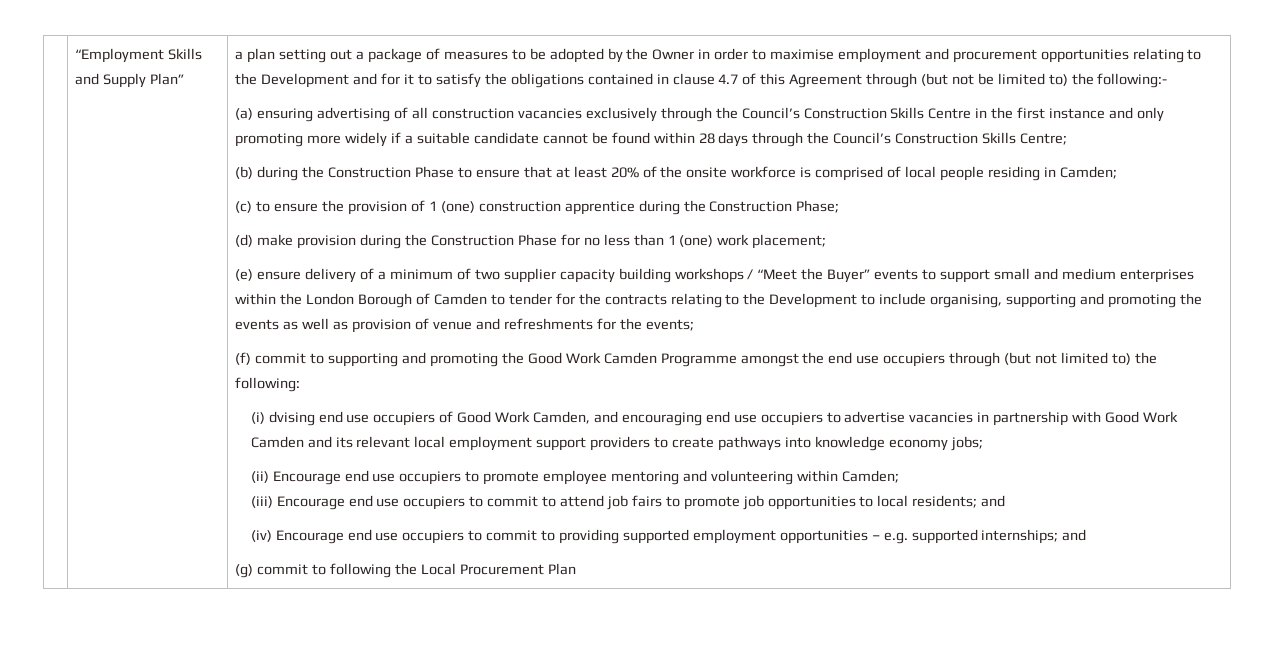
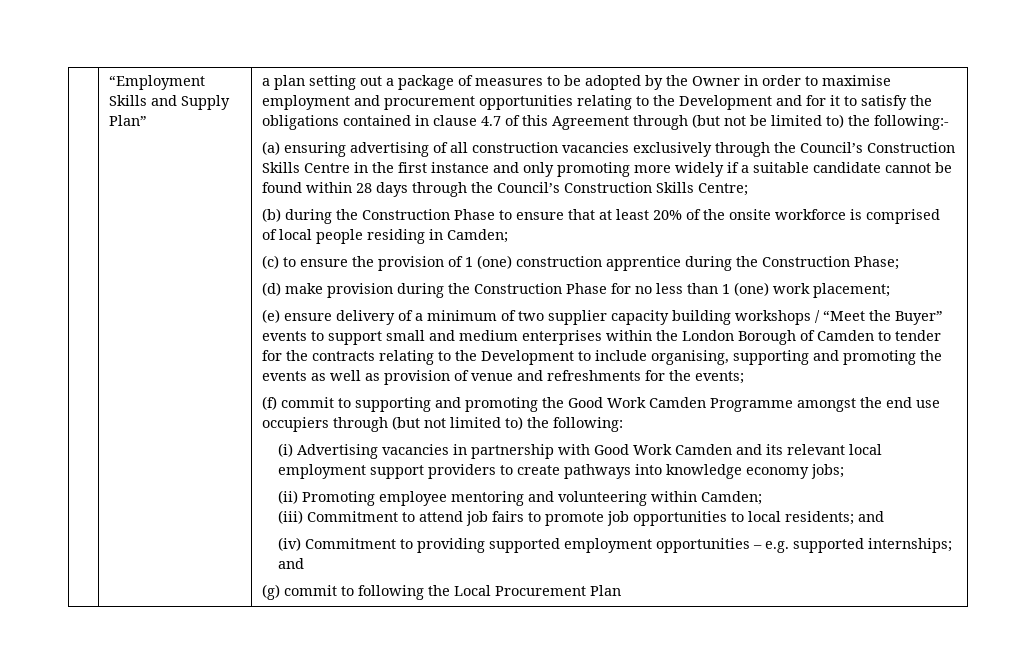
- (i) dvising end use occupiers of Good Work Camden, and encouraging end use occupiers to advertise vacancies in partnership with Good Work Camden and its relevant local employment support providers to create pathways into knowledge economy jobs;
+ (i) Advertising vacancies in partnership with Good Work Camden and its relevant local employment support providers to create pathways into knowledge economy jobs;
- (ii) Encourage end use occupiers to promote employee mentoring and volunteering within Camden;
+ (ii) Promoting employee mentoring and volunteering within Camden;
- (iii) Encourage end use occupiers to commit to attend job fairs to promote job opportunities to local residents; and
+ (iii) Commitment to attend job fairs to promote job opportunities to local residents; and
- (iv) Encourage end use occupiers to commit to providing supported employment opportunities – e.g. supported internships; and
+ (iv) Commitment to providing supported employment opportunities – e.g. supported internships; and

